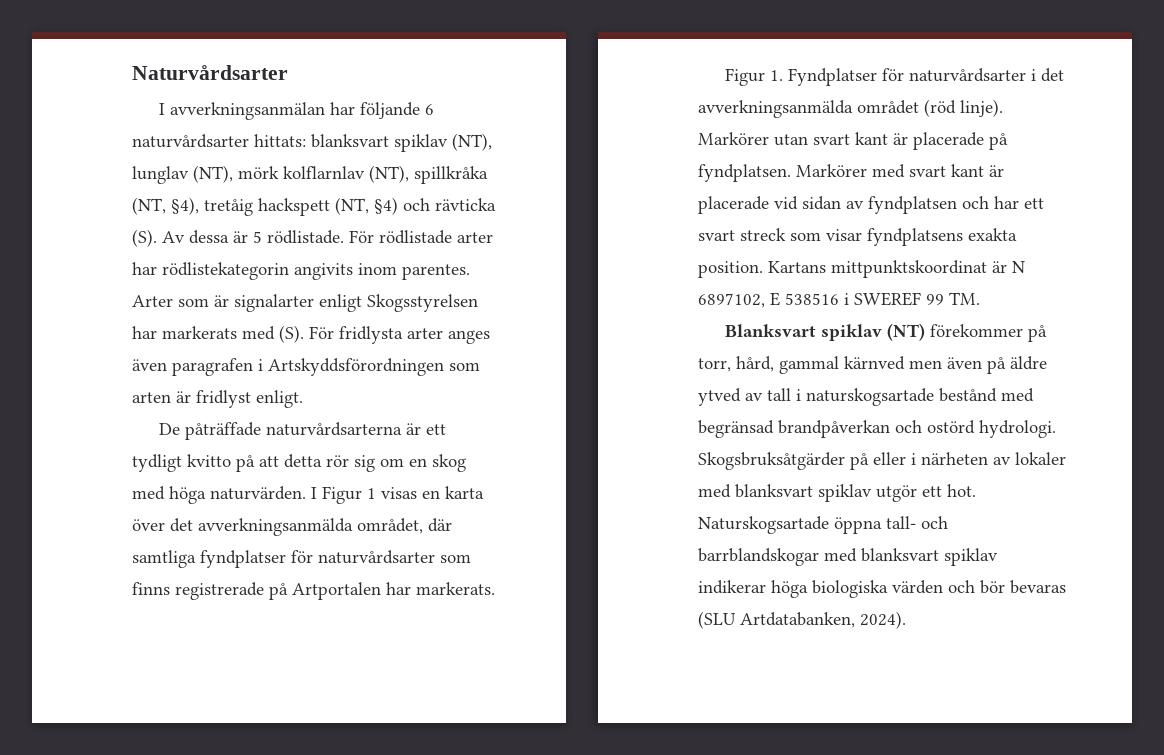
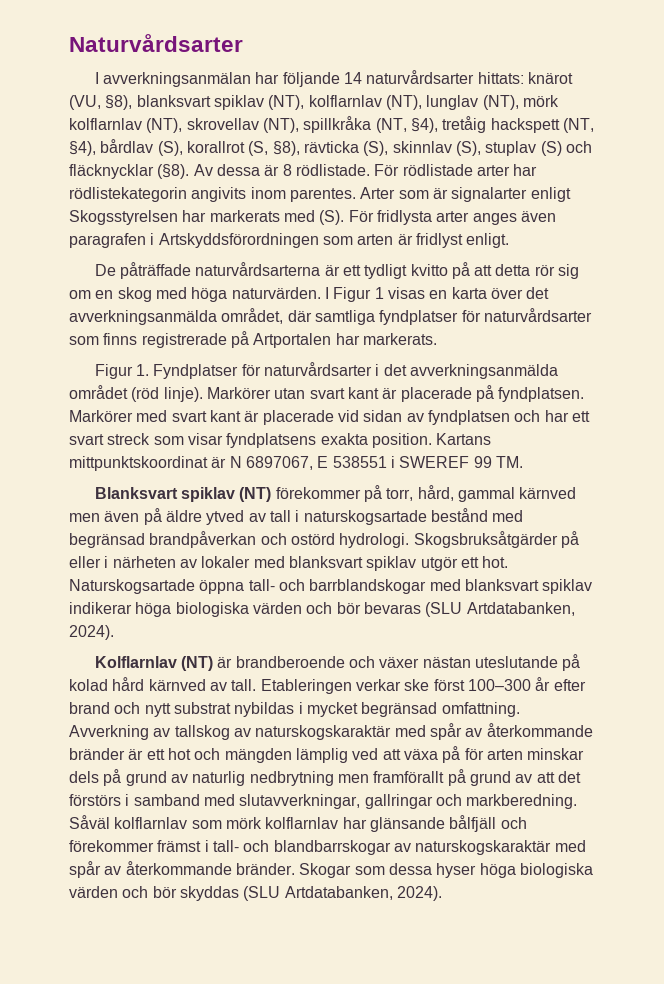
- I avverkningsanmälan har följande 6 naturvårdsarter hittats: blanksvart spiklav (NT), lunglav (NT), mörk kolflarnlav (NT), spillkråka (NT, §4), tretåig hackspett (NT, §4) och rävticka (S). Av dessa är 5 rödlistade.
+ I avverkningsanmälan har följande 14 naturvårdsarter hittats: knärot (VU, §8), blanksvart spiklav (NT), kolflarnlav (NT), lunglav (NT), mörk kolflarnlav (NT), skrovellav (NT), spillkråka (NT, §4), tretåig hackspett (NT, §4), bårdlav (S), korallrot (S, §8), rävticka (S), skinnlav (S), stuplav (S) och fläcknycklar (§8). Av dessa är 8 rödlistade.
- Kartans mittpunktskoordinat är N 6897102, E 538516 i SWEREF 99 TM.
+ Kartans mittpunktskoordinat är N 6897067, E 538551 i SWEREF 99 TM.
+ Kolflarnlav (NT) är brandberoende och växer nästan uteslutande på kolad hård kärnved av tall. Etableringen verkar ske först 100–300 år efter brand och nytt substrat nybildas i mycket begränsad omfattning. Avverkning av tallskog av naturskogskaraktär med spår av återkommande bränder är ett hot och mängden lämplig ved att växa på för arten minskar dels på grund av naturlig nedbrytning men framförallt på grund av att det förstörs i samband med slutavverkningar, gallringar och markberedning. Såväl kolflarnlav som mörk kolflarnlav har glänsande bålfjäll och förekommer främst i tall- och blandbarrskogar av naturskogskaraktär med spår av återkommande bränder. Skogar som dessa hyser höga biologiska värden och bör skyddas (SLU Artdatabanken, 2024).

